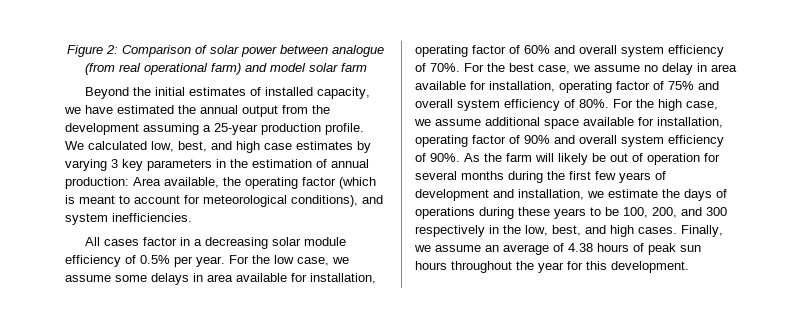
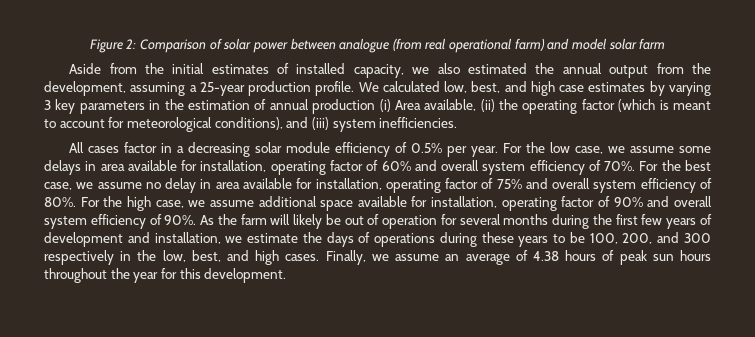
- Beyond the initial estimates of installed capacity, we have estimated the annual output from the development assuming a 25-year production profile.
+ Aside from the initial estimates of installed capacity, we also estimated the annual output from the development, assuming a 25-year production profile.
- We calculated low, best, and high case estimates by varying 3 key parameters in the estimation of annual production: Area available, the operating factor (which is meant to account for meteorological conditions), and system inefficiencies.
+ We calculated low, best, and high case estimates by varying 3 key parameters in the estimation of annual production (i) Area available, (ii) the operating factor (which is meant to account for meteorological conditions), and (iii) system inefficiencies.

